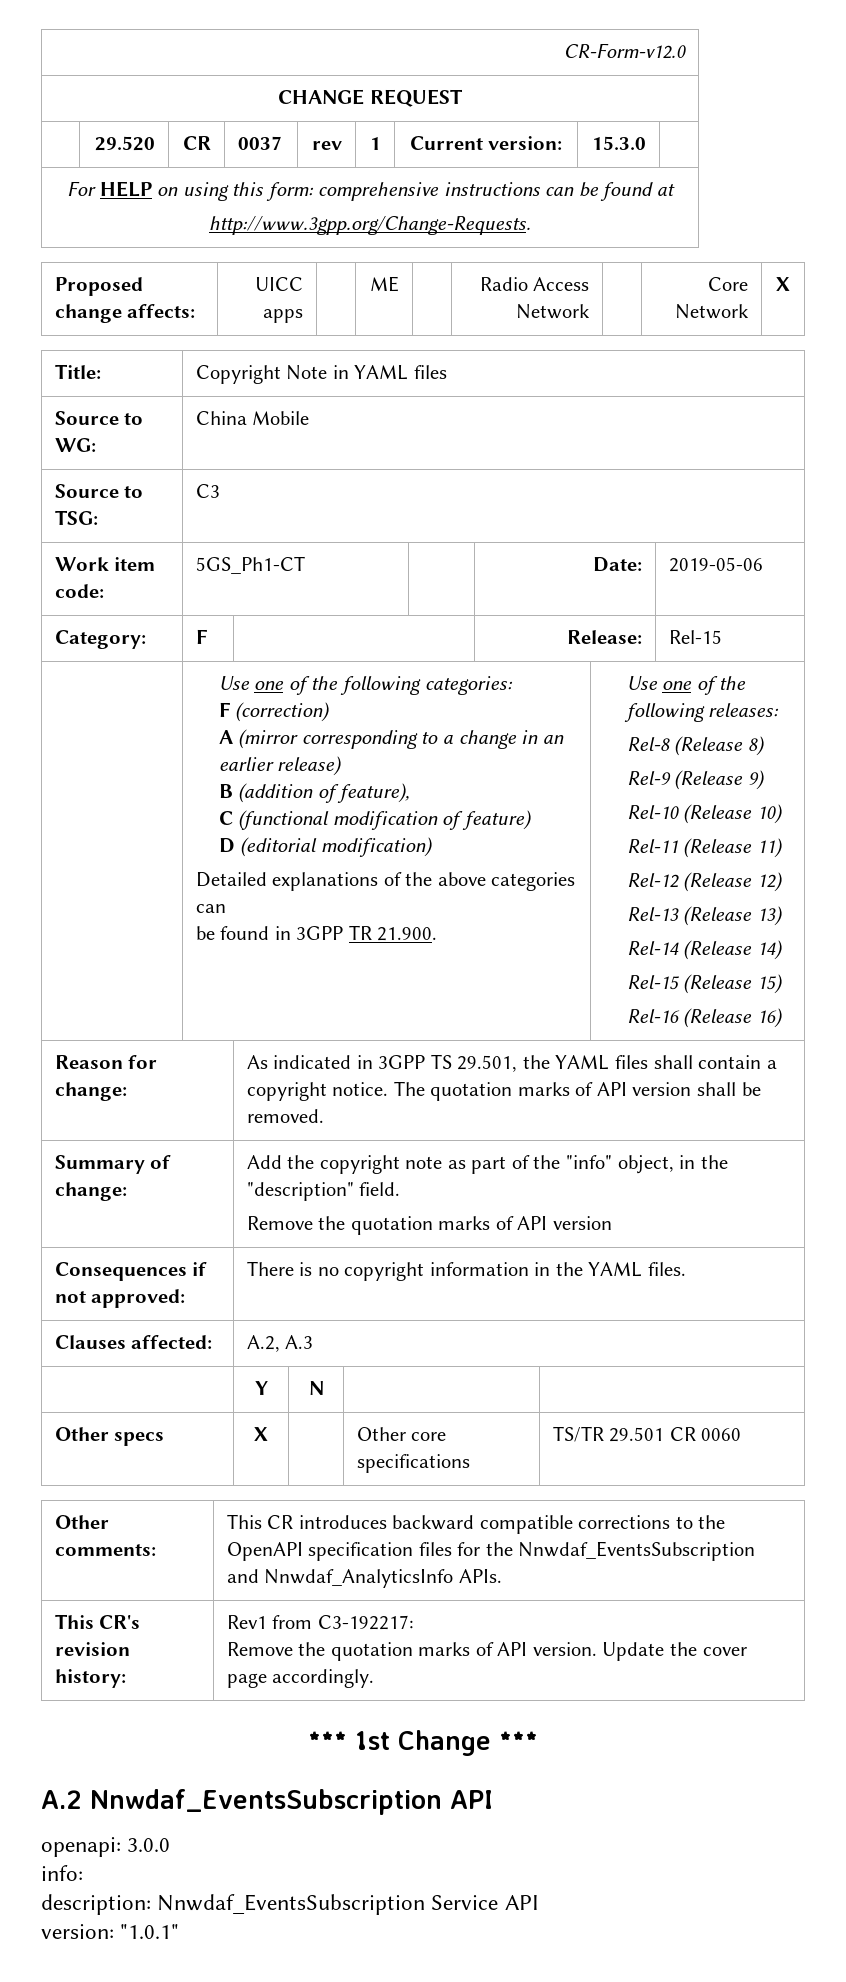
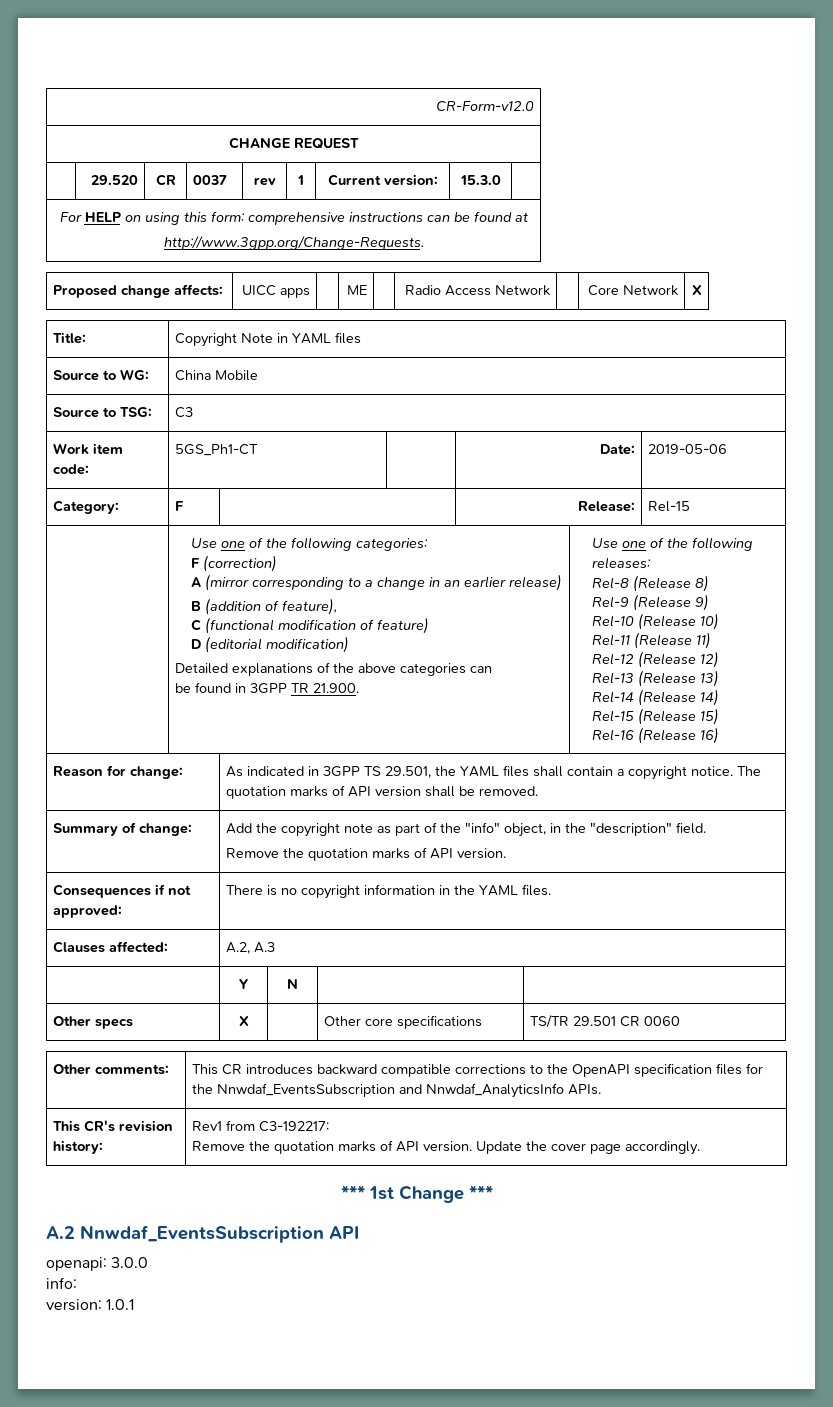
  Summary of change: | Add the copyright note as part of the "info" object, in the "description" field.
- Remove the quotation marks of API version
+ Remove the quotation marks of API version.
- description: Nnwdaf_EventsSubscription Service API
- version: "1.0.1"
+ version: 1.0.1

